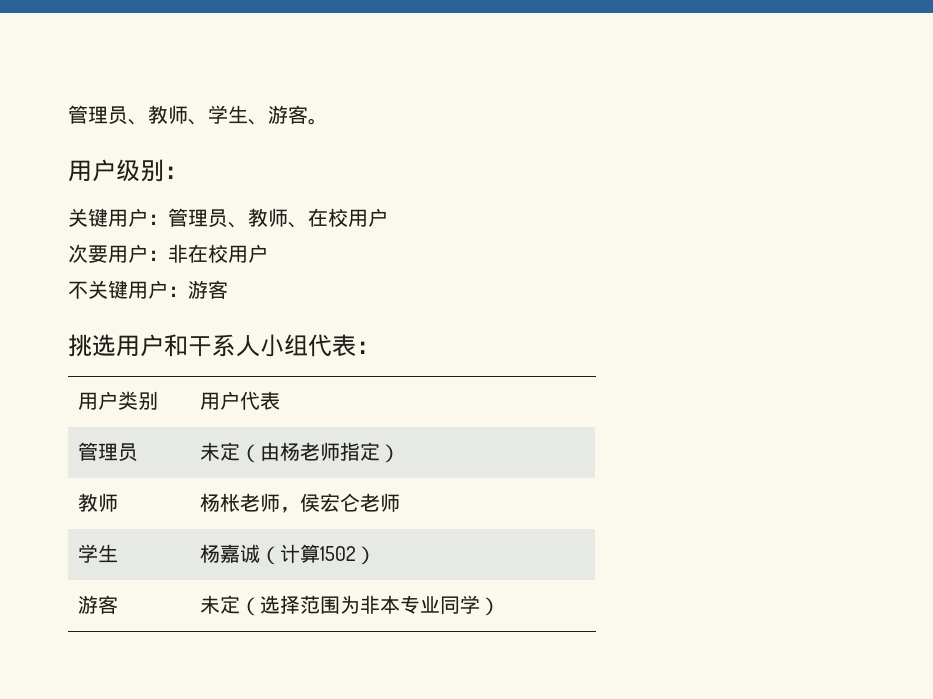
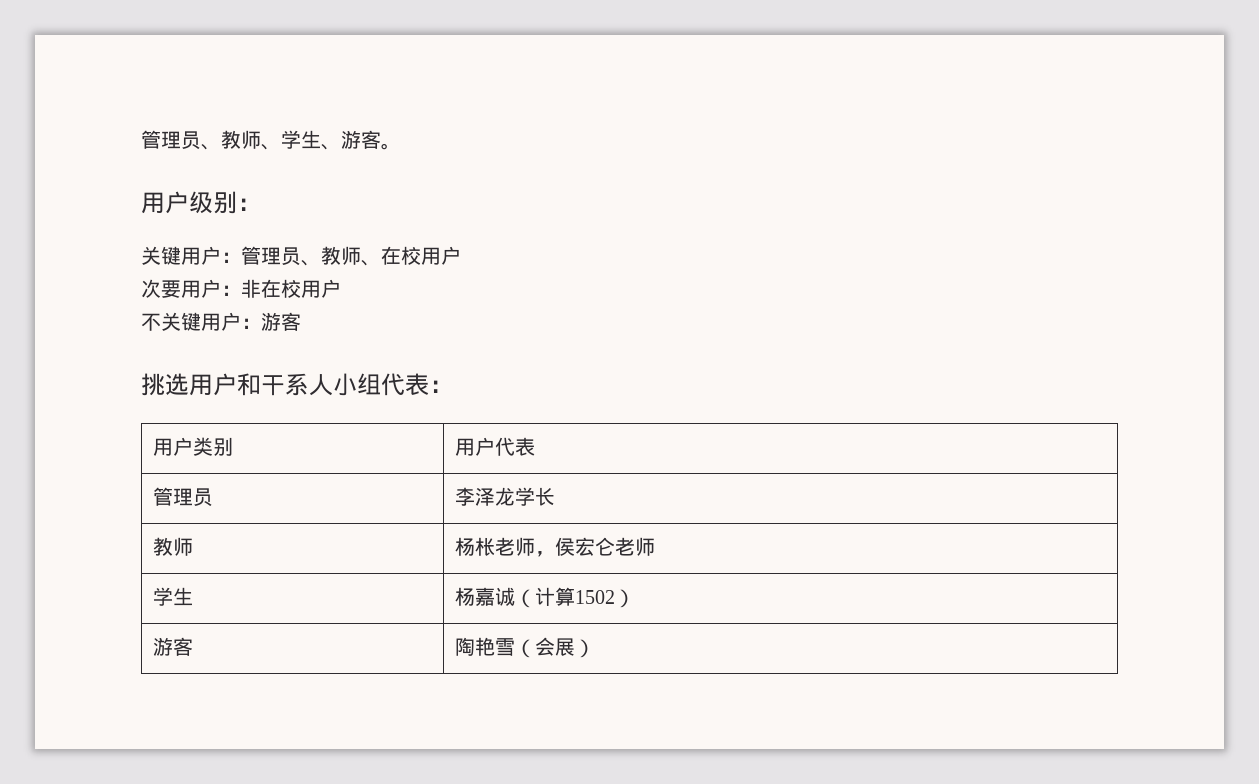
- 管理员 | 未定（由杨老师指定）
+ 管理员 | 李泽龙学长
- 游客 | 未定（选择范围为非本专业同学）
+ 游客 | 陶艳雪（会展）

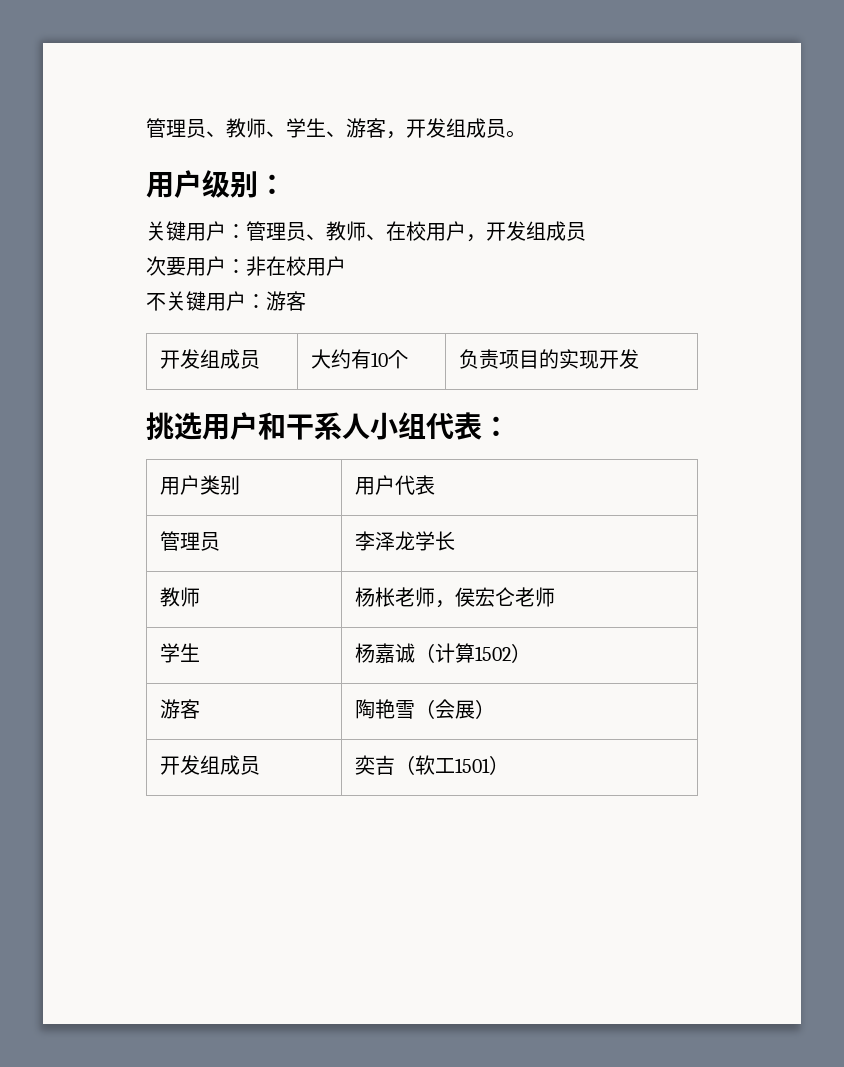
- 管理员、教师、学生、游客。
+ 管理员、教师、学生、游客，开发组成员。
- 关键用户：管理员、教师、在校用户
+ 关键用户：管理员、教师、在校用户，开发组成员
+ 开发组成员 | 大约有10个 | 负责项目的实现开发
+ 开发组成员 | 奕吉（软工1501）

